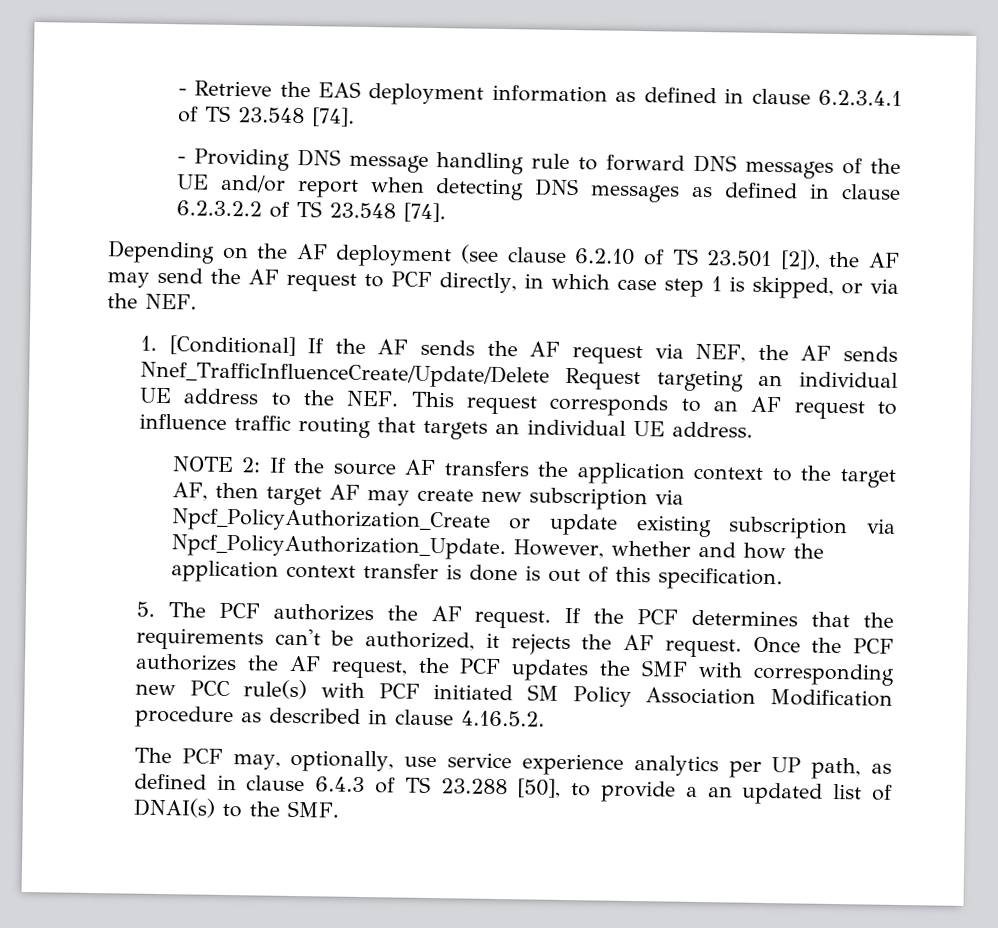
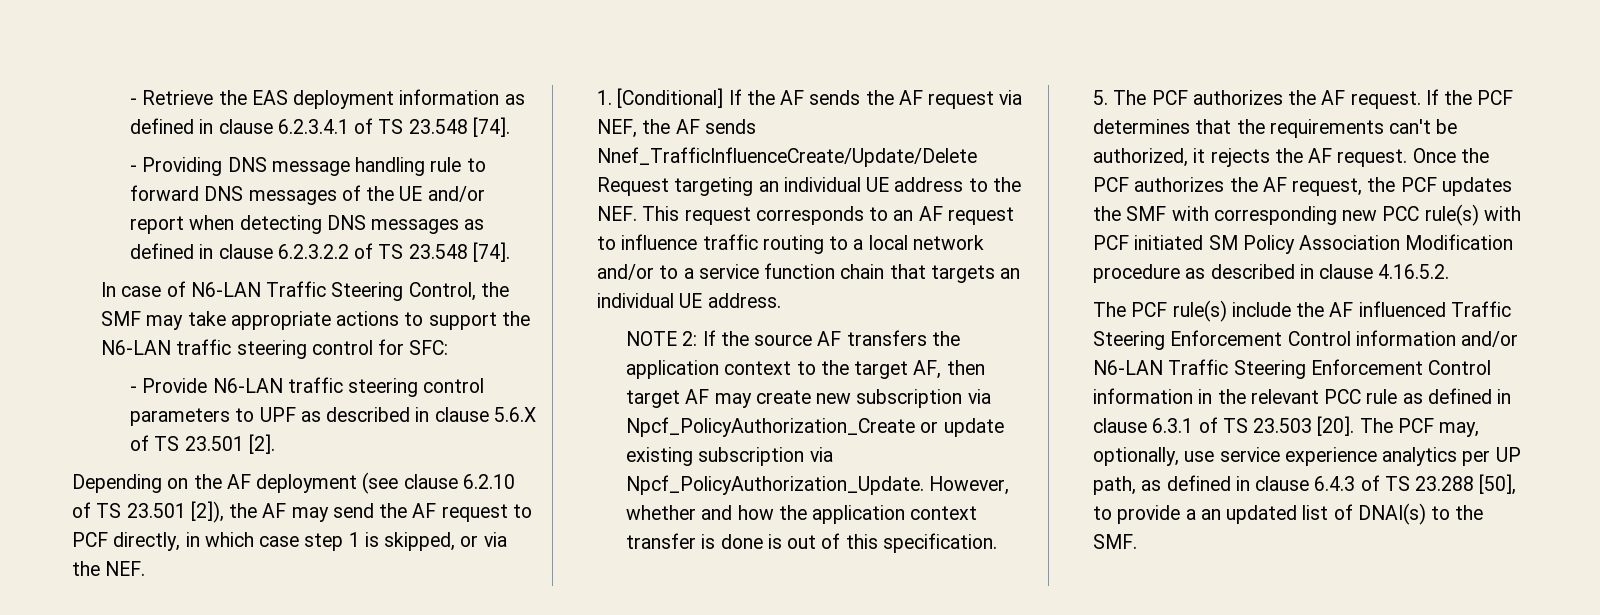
+ In case of N6-LAN Traffic Steering Control, the SMF may take appropriate actions to support the N6-LAN traffic steering control for SFC:
+ - Provide N6-LAN traffic steering control parameters to UPF as described in clause 5.6.X of TS 23.501 [2].
- 1. [Conditional] If the AF sends the AF request via NEF, the AF sends Nnef_TrafficInfluenceCreate/Update/Delete Request targeting an individual UE address to the NEF. This request corresponds to an AF request to influence traffic routing that targets an individual UE address.
+ 1. [Conditional] If the AF sends the AF request via NEF, the AF sends Nnef_TrafficInfluenceCreate/Update/Delete Request targeting an individual UE address to the NEF. This request corresponds to an AF request to influence traffic routing to a local network and/or to a service function chain that targets an individual UE address.
- The PCF may, optionally, use service experience analytics per UP path, as defined in clause 6.4.3 of TS 23.288 [50], to provide a an updated list of DNAI(s) to the SMF.
+ The PCF rule(s) include the AF influenced Traffic Steering Enforcement Control information and/or N6-LAN Traffic Steering Enforcement Control information in the relevant PCC rule as defined in clause 6.3.1 of TS 23.503 [20]. The PCF may, optionally, use service experience analytics per UP path, as defined in clause 6.4.3 of TS 23.288 [50], to provide a an updated list of DNAI(s) to the SMF.

